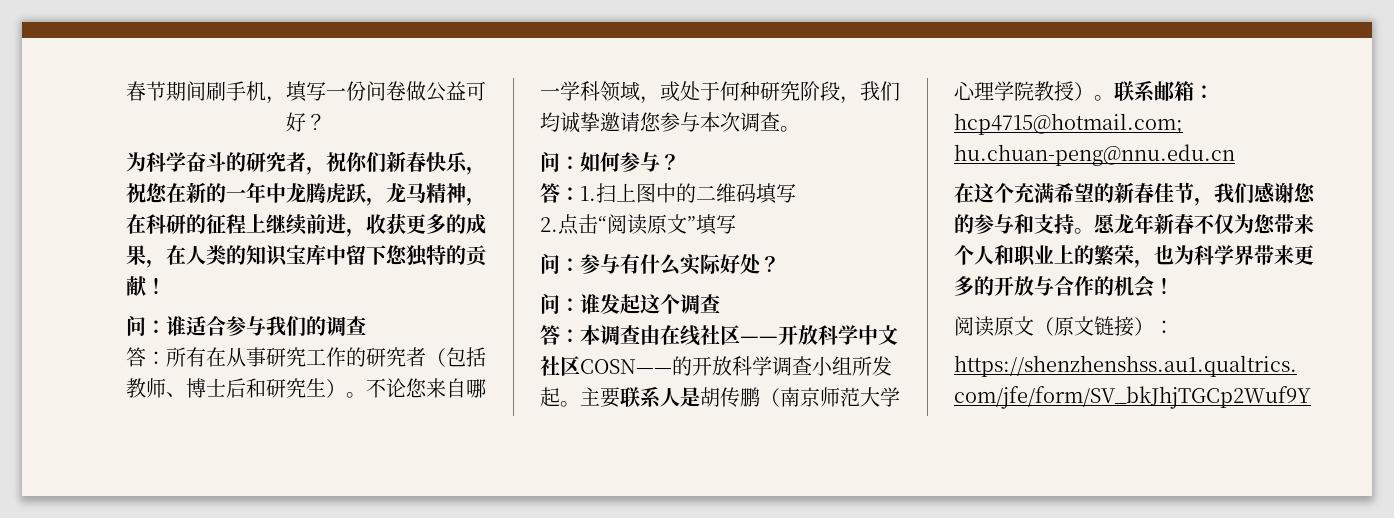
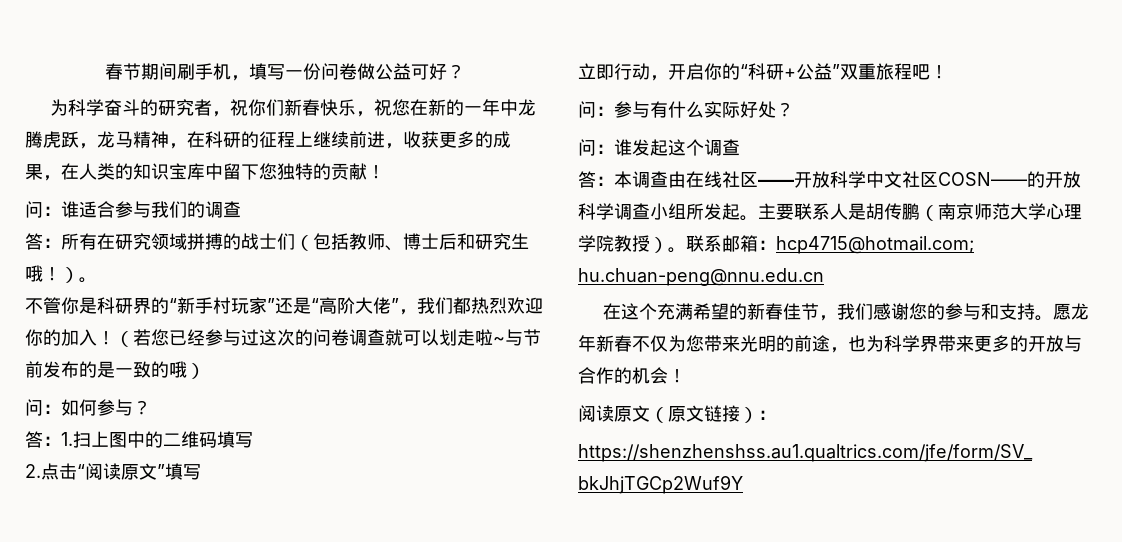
- 答：所有在从事研究工作的研究者（包括教师、博士后和研究生）。不论您来自哪一学科领域，或处于何种研究阶段，我们均诚挚邀请您参与本次调查。
+ 答：所有在研究领域拼搏的战士们（包括教师、博士后和研究生哦！）。
+ 不管你是科研界的“新手村玩家”还是“高阶大佬”，我们都热烈欢迎你的加入！（若您已经参与过这次的问卷调查就可以划走啦~与节前发布的是一致的哦）
+ 立即行动，开启你的“科研+公益”双重旅程吧！
- 愿龙年新春不仅为您带来个人和职业上的繁荣，也为科学界带来更多的开放与合作的机会！
+ 愿龙年新春不仅为您带来光明的前途，也为科学界带来更多的开放与合作的机会！

